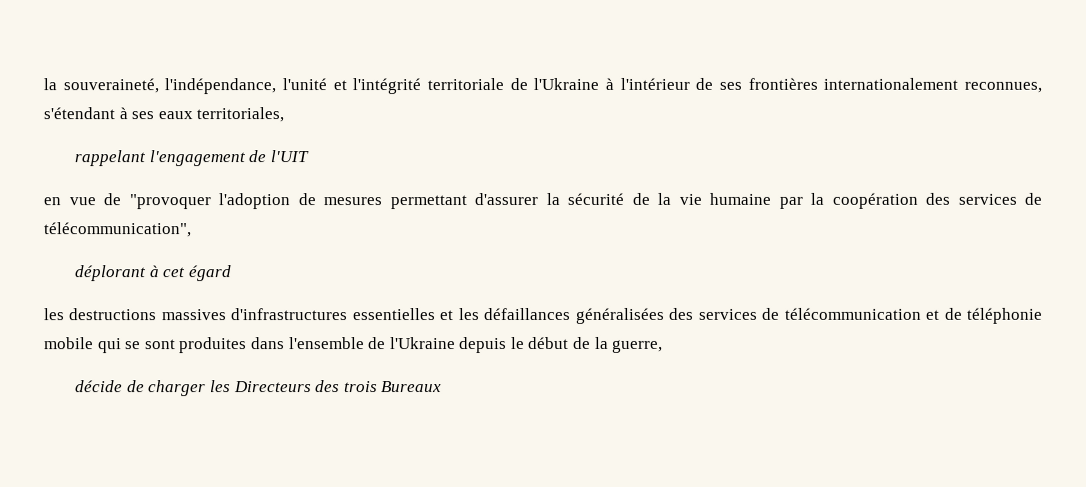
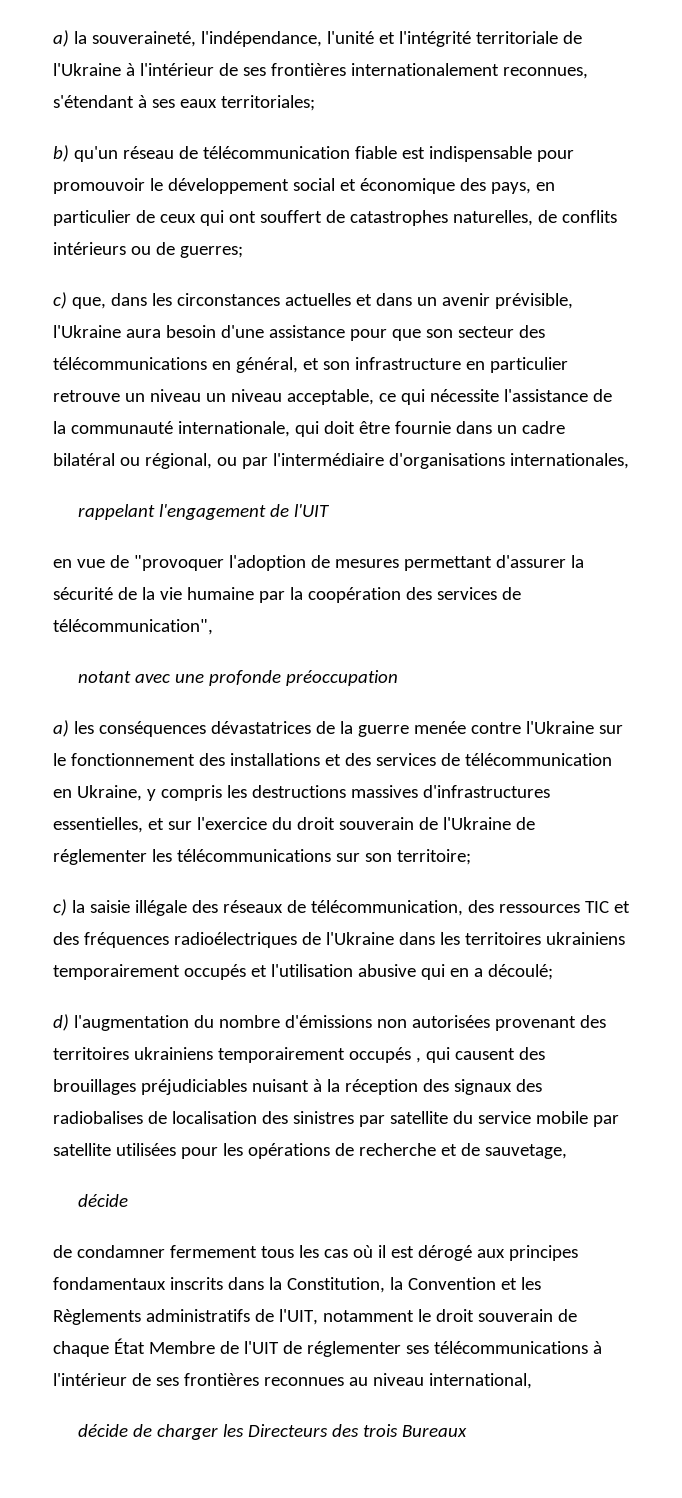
- la souveraineté, l'indépendance, l'unité et l'intégrité territoriale de l'Ukraine à l'intérieur de ses frontières internationalement reconnues, s'étendant à ses eaux territoriales,
+ a) la souveraineté, l'indépendance, l'unité et l'intégrité territoriale de l'Ukraine à l'intérieur de ses frontières internationalement reconnues, s'étendant à ses eaux territoriales;
+ b) qu'un réseau de télécommunication fiable est indispensable pour promouvoir le développement social et économique des pays, en particulier de ceux qui ont souffert de catastrophes naturelles, de conflits intérieurs ou de guerres;
+ c) que, dans les circonstances actuelles et dans un avenir prévisible, l'Ukraine aura besoin d'une assistance pour que son secteur des télécommunications en général, et son infrastructure en particulier retrouve un niveau un niveau acceptable, ce qui nécessite l'assistance de la communauté internationale, qui doit être fournie dans un cadre bilatéral ou régional, ou par l'intermédiaire d'organisations internationales,
- déplorant à cet égard
- les destructions massives d'infrastructures essentielles et les défaillances généralisées des services de télécommunication et de téléphonie mobile qui se sont produites dans l'ensemble de l'Ukraine depuis le début de la guerre,
+ notant avec une profonde préoccupation
+ a) les conséquences dévastatrices de la guerre menée contre l'Ukraine sur le fonctionnement des installations et des services de télécommunication en Ukraine, y compris les destructions massives d'infrastructures essentielles, et sur l'exercice du droit souverain de l'Ukraine de réglementer les télécommunications sur son territoire;
+ c) la saisie illégale des réseaux de télécommunication, des ressources TIC et des fréquences radioélectriques de l'Ukraine dans les territoires ukrainiens temporairement occupés et l'utilisation abusive qui en a découlé;
+ d) l'augmentation du nombre d'émissions non autorisées provenant des territoires ukrainiens temporairement occupés , qui causent des brouillages préjudiciables nuisant à la réception des signaux des radiobalises de localisation des sinistres par satellite du service mobile par satellite utilisées pour les opérations de recherche et de sauvetage,
+ décide
+ de condamner fermement tous les cas où il est dérogé aux principes fondamentaux inscrits dans la Constitution, la Convention et les Règlements administratifs de l'UIT, notamment le droit souverain de chaque État Membre de l'UIT de réglementer ses télécommunications à l'intérieur de ses frontières reconnues au niveau international,

